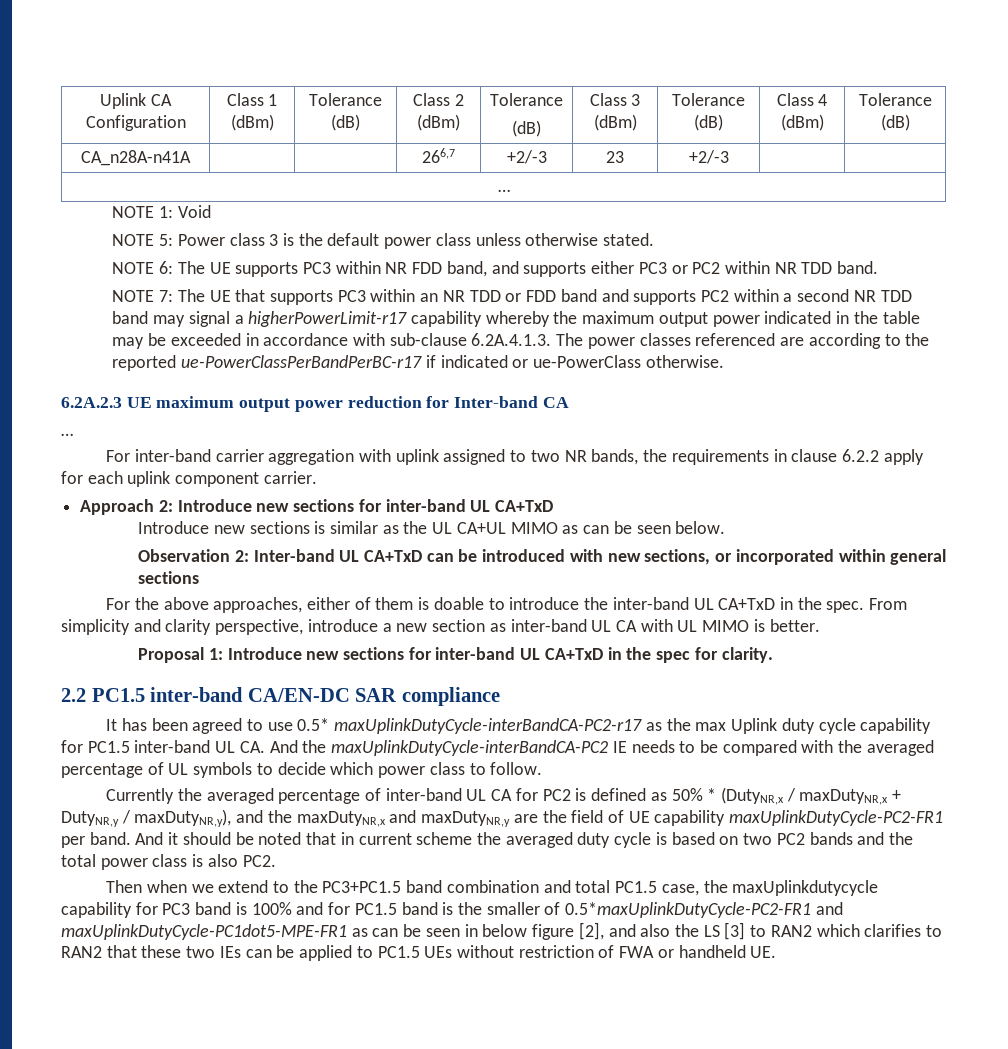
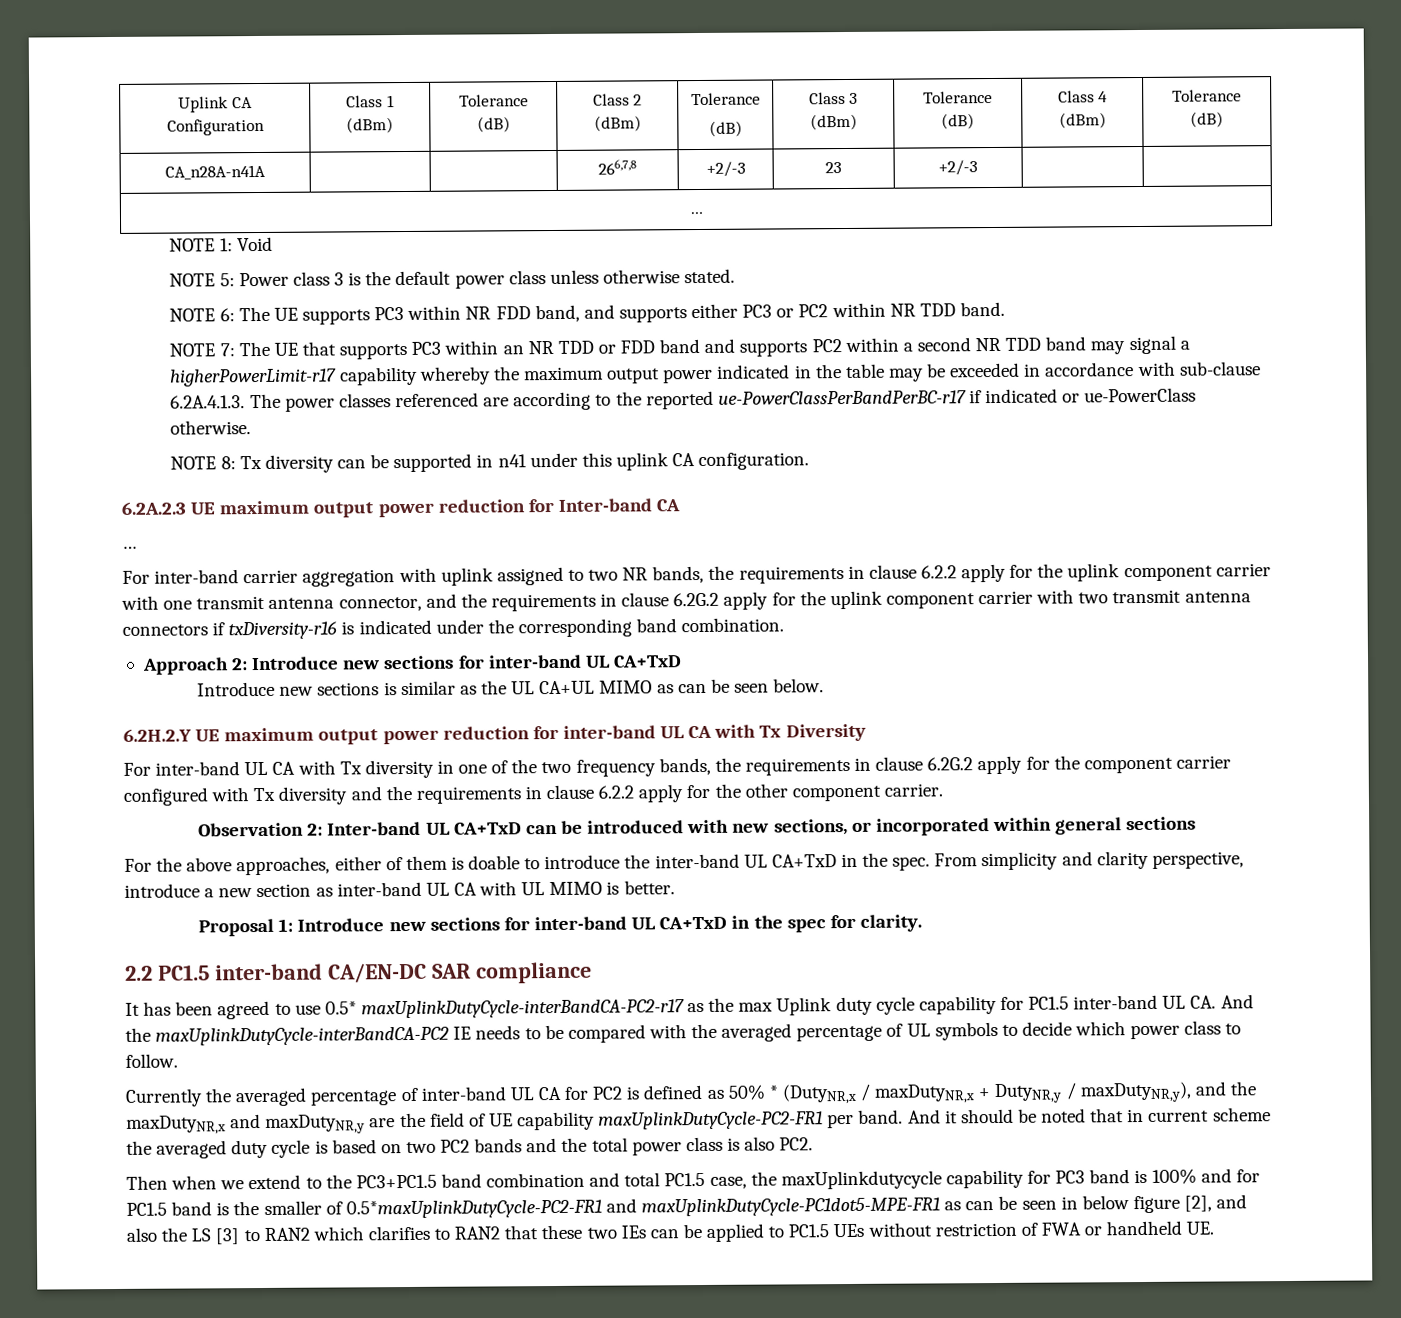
- CA_n28A-n41A | | | 266,7 | +2/-3 | 23 | +2/-3 | |
+ CA_n28A-n41A | | | 266,7,8 | +2/-3 | 23 | +2/-3 | |
+ NOTE 8: Tx diversity can be supported in n41 under this uplink CA configuration.
- For inter-band carrier aggregation with uplink assigned to two NR bands, the requirements in clause 6.2.2 apply for each uplink component carrier.
+ For inter-band carrier aggregation with uplink assigned to two NR bands, the requirements in clause 6.2.2 apply for the uplink component carrier with one transmit antenna connector, and the requirements in clause 6.2G.2 apply for the uplink component carrier with two transmit antenna connectors if txDiversity-r16 is indicated under the corresponding band combination.
+ 6.2H.2.Y UE maximum output power reduction for inter-band UL CA with Tx Diversity
+ For inter-band UL CA with Tx diversity in one of the two frequency bands, the requirements in clause 6.2G.2 apply for the component carrier configured with Tx diversity and the requirements in clause 6.2.2 apply for the other component carrier.

